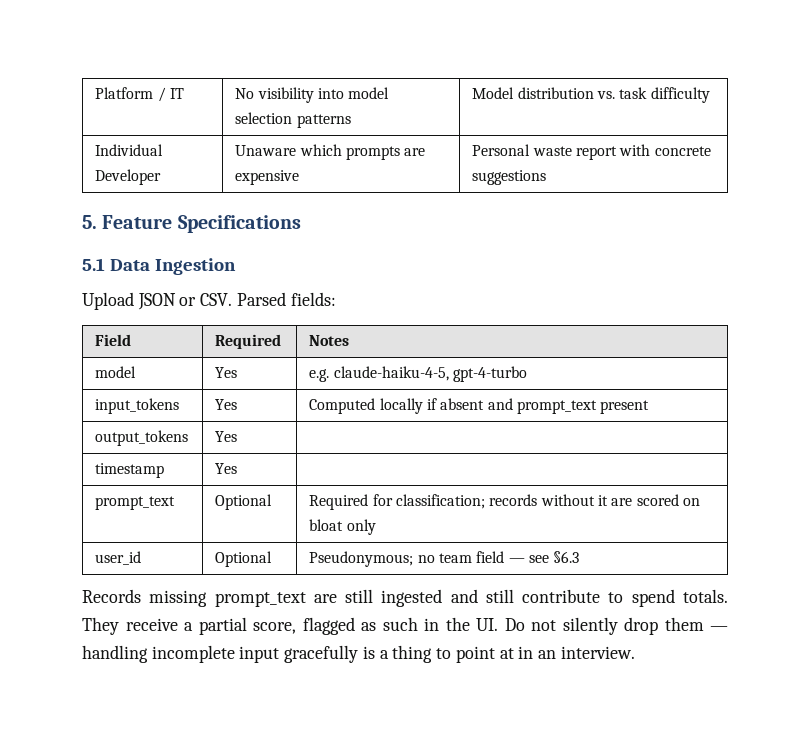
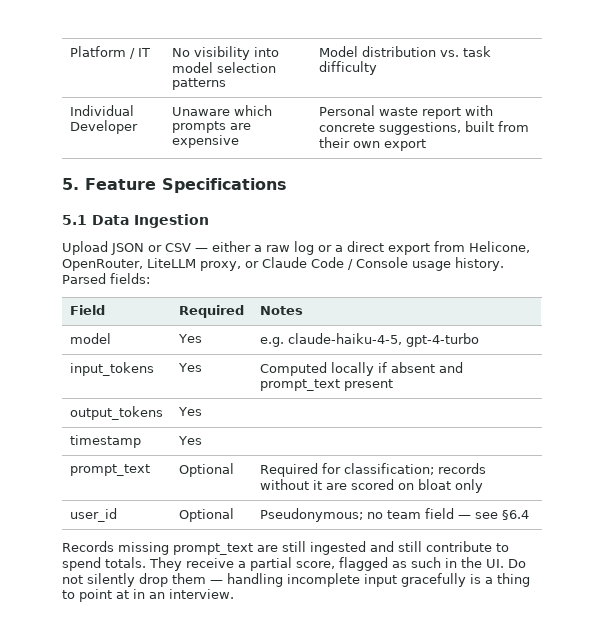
- Individual Developer | Unaware which prompts are expensive | Personal waste report with concrete suggestions
+ Individual Developer | Unaware which prompts are expensive | Personal waste report with concrete suggestions, built from their own export
- Upload JSON or CSV. Parsed fields:
+ Upload JSON or CSV — either a raw log or a direct export from Helicone, OpenRouter, LiteLLM proxy, or Claude Code / Console usage history. Parsed fields:
- user_id | Optional | Pseudonymous; no team field — see §6.3
+ user_id | Optional | Pseudonymous; no team field — see §6.4

